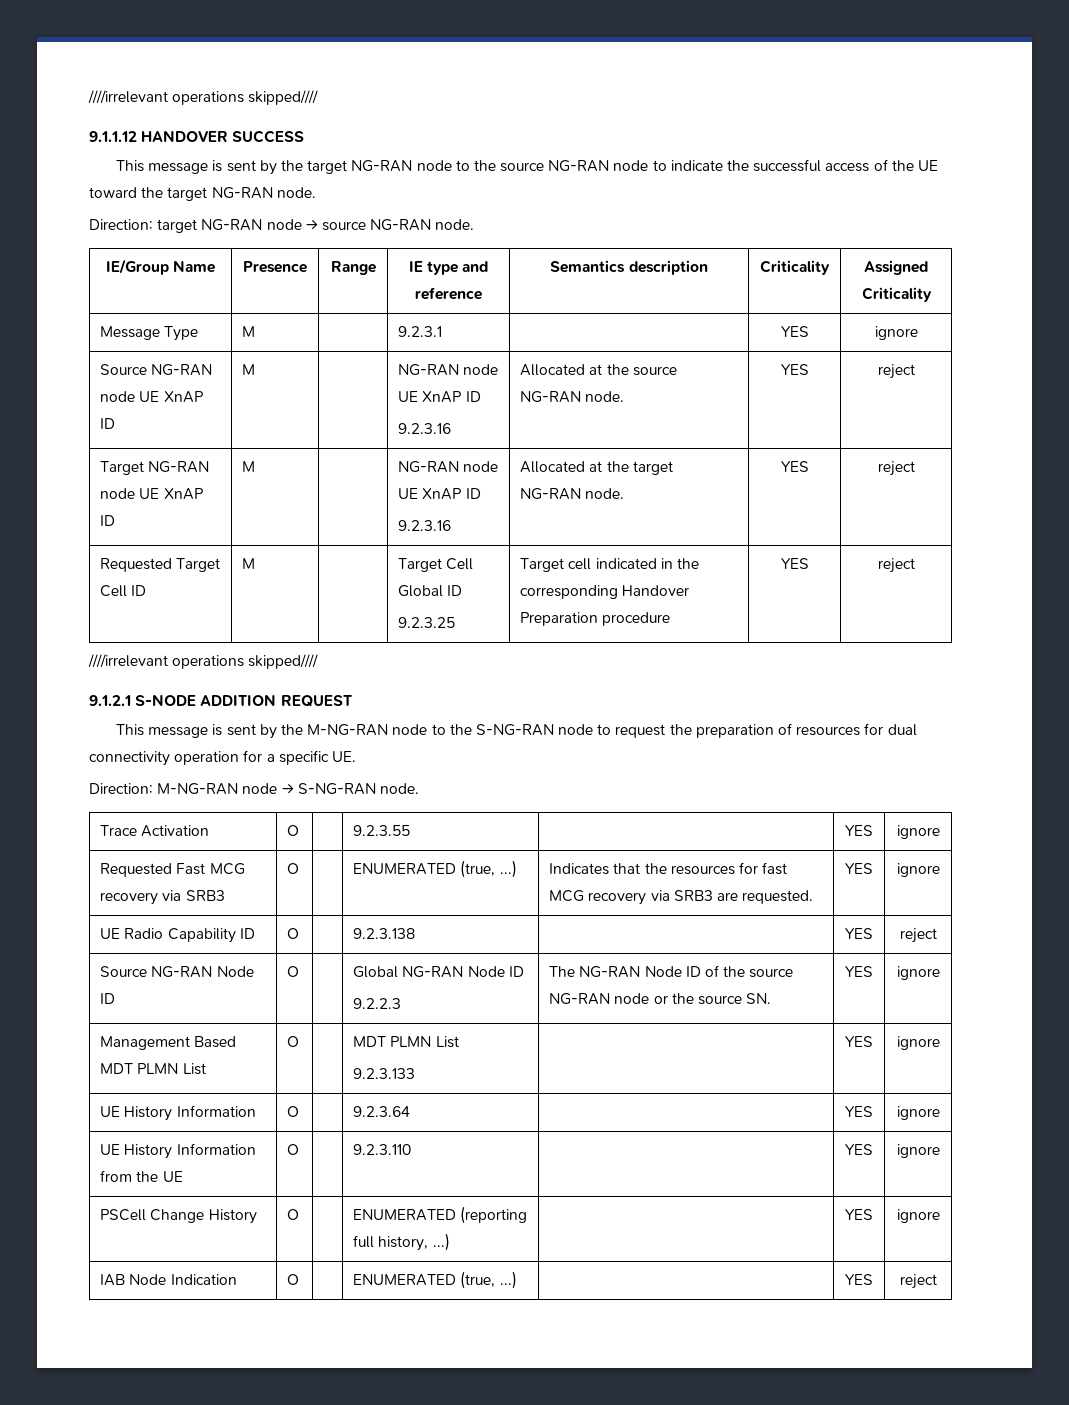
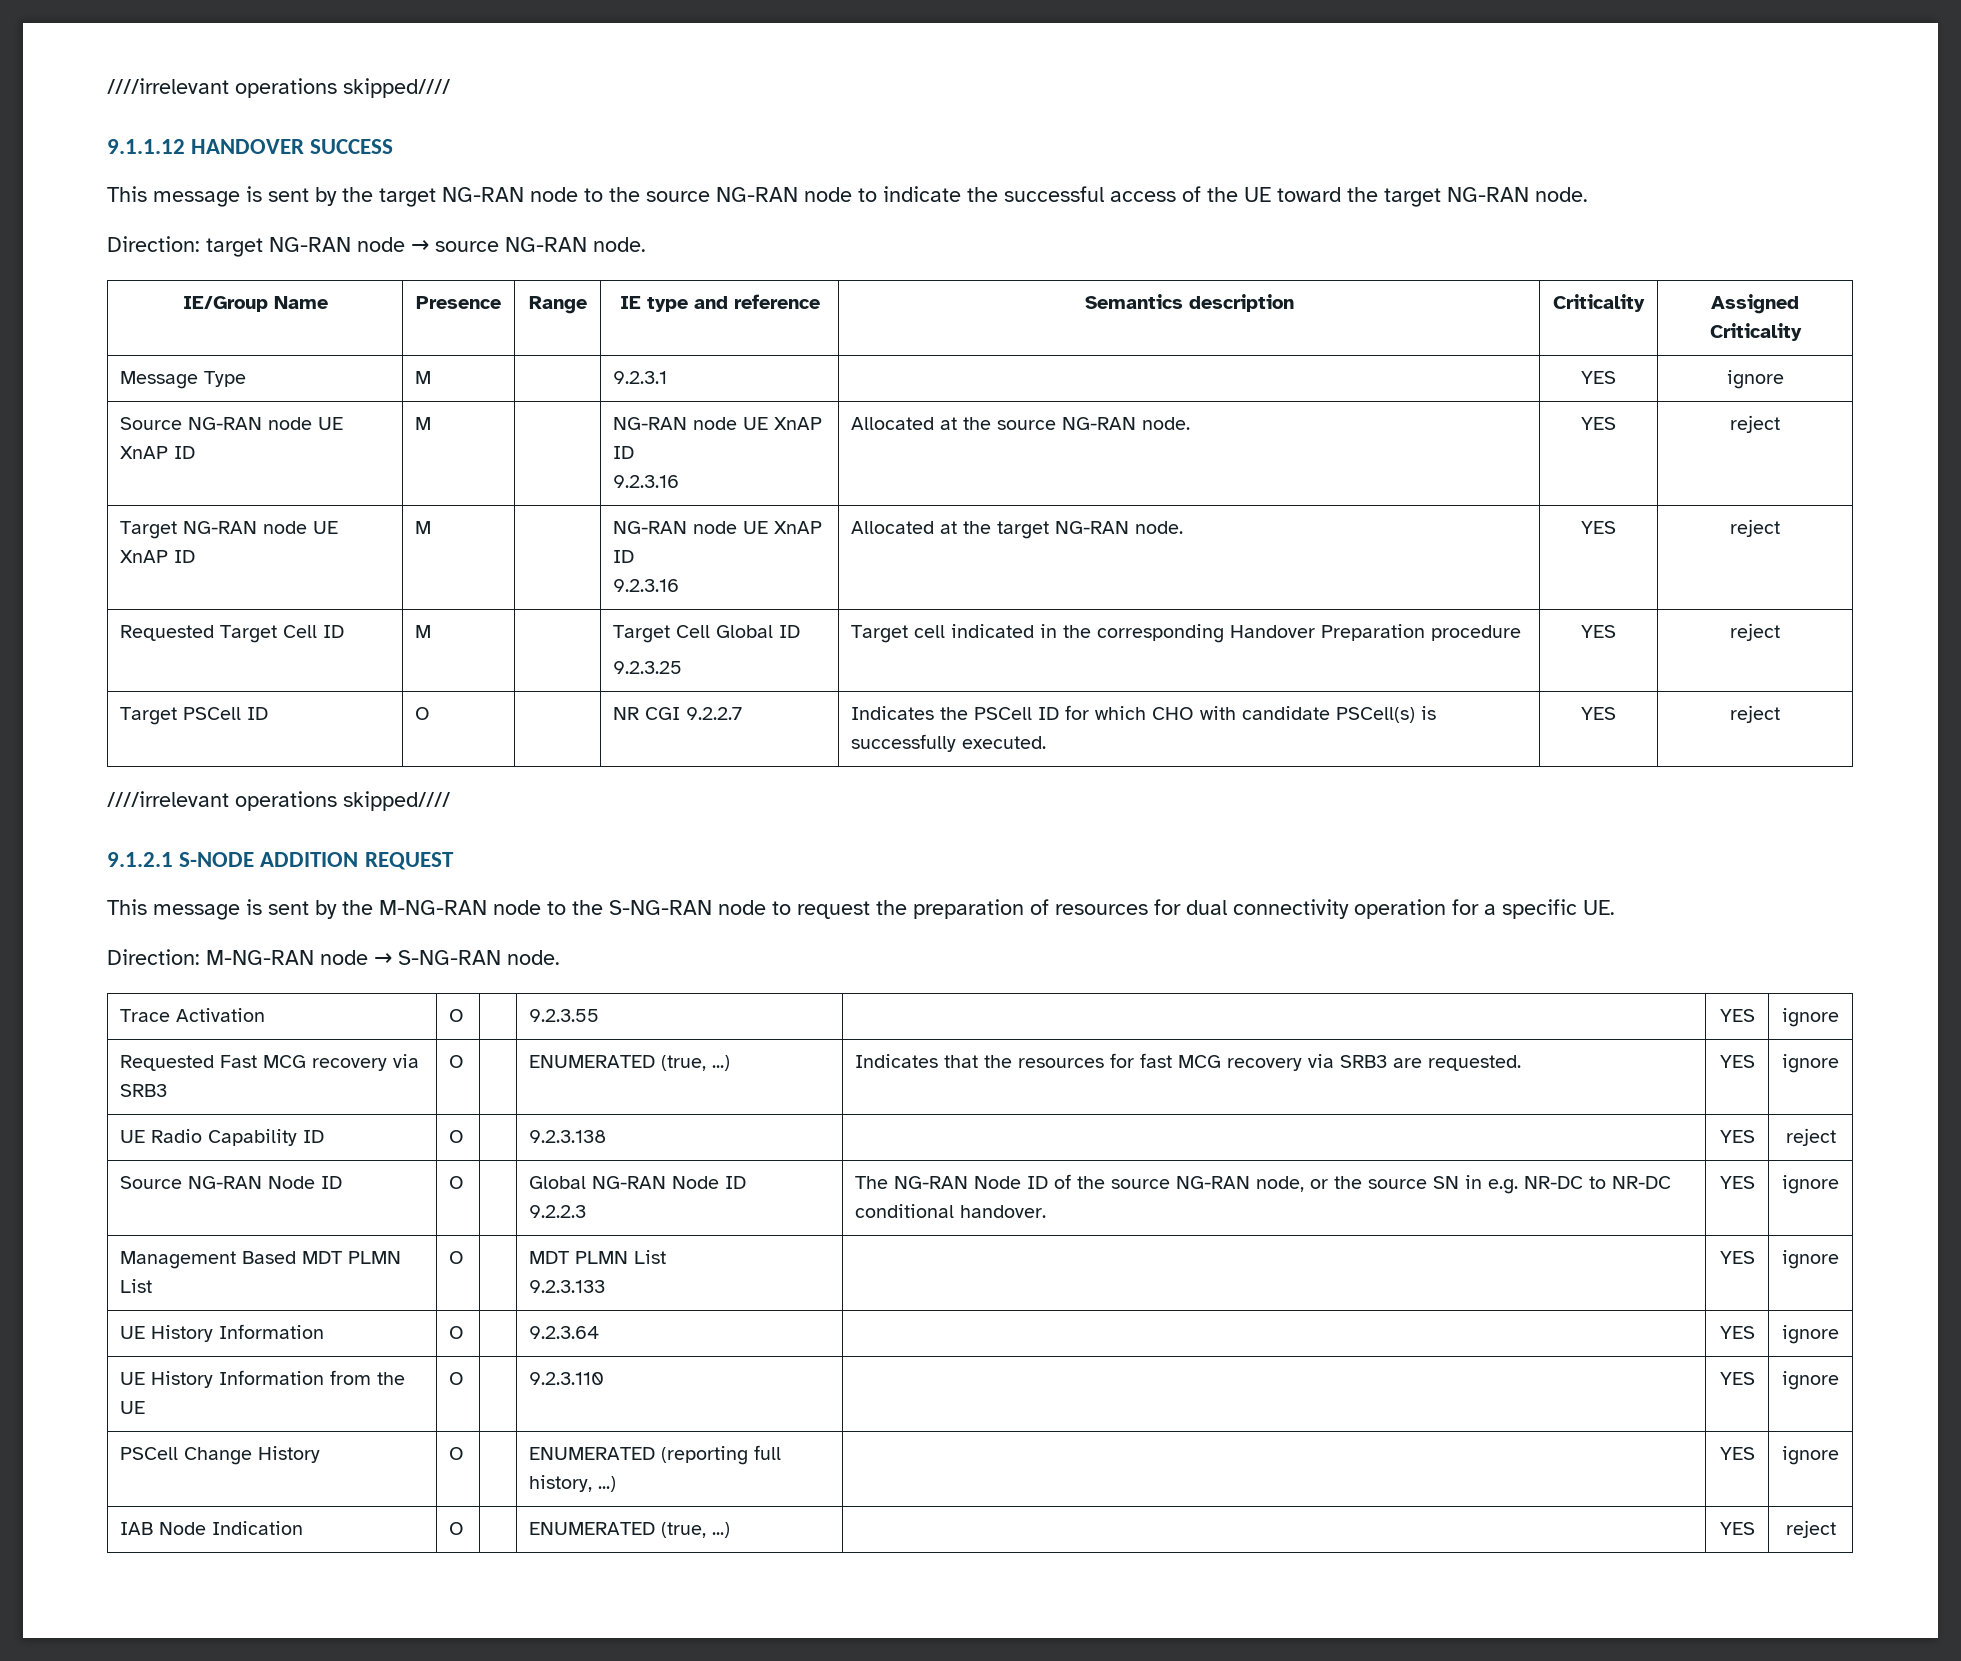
+ Target PSCell ID | O | | NR CGI 9.2.2.7 | Indicates the PSCell ID for which CHO with candidate PSCell(s) is successfully executed. | YES | reject
  Source NG-RAN Node ID | O | | Global NG-RAN Node ID
- 9.2.2.3 | The NG-RAN Node ID of the source NG-RAN node or the source SN. | YES | ignore
+ 9.2.2.3 | The NG-RAN Node ID of the source NG-RAN node, or the source SN in e.g. NR-DC to NR-DC conditional handover. | YES | ignore

